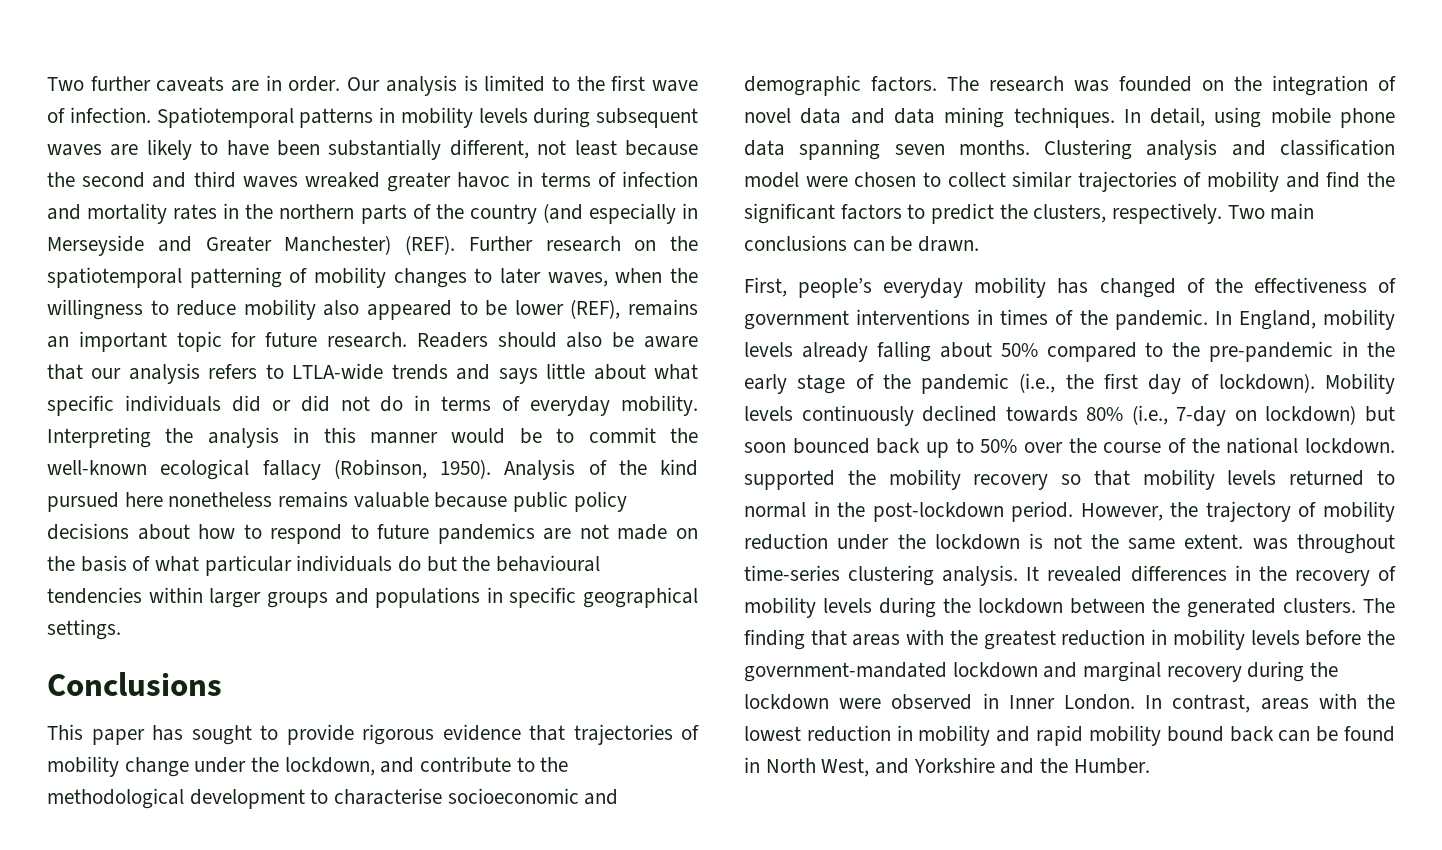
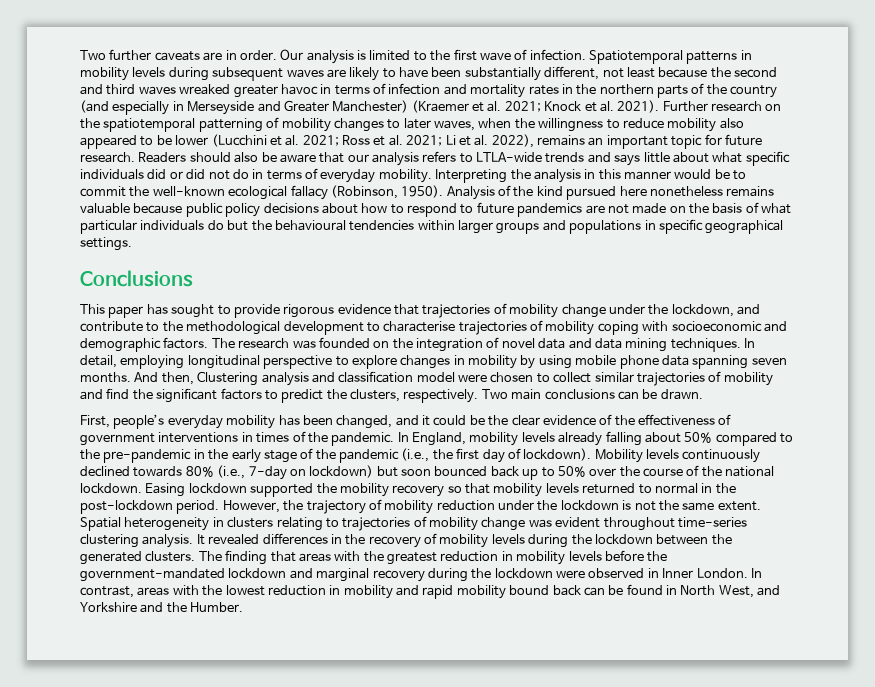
- Spatiotemporal patterns in mobility levels during subsequent waves are likely to have been substantially different, not least because the second and third waves wreaked greater havoc in terms of infection and mortality rates in the northern parts of the country (and especially in Merseyside and Greater Manchester) (REF).
+ Spatiotemporal patterns in mobility levels during subsequent waves are likely to have been substantially different, not least because the second and third waves wreaked greater havoc in terms of infection and mortality rates in the northern parts of the country (and especially in Merseyside and Greater Manchester) (Kraemer et al. 2021; Knock et al. 2021).
- Further research on the spatiotemporal patterning of mobility changes to later waves, when the willingness to reduce mobility also appeared to be lower (REF), remains an important topic for future research.
+ Further research on the spatiotemporal patterning of mobility changes to later waves, when the willingness to reduce mobility also appeared to be lower (Lucchini et al. 2021; Ross et al. 2021; Li et al. 2022), remains an important topic for future research.
- This paper has sought to provide rigorous evidence that trajectories of mobility change under the lockdown, and contribute to the methodological development to characterise socioeconomic and demographic factors.
+ This paper has sought to provide rigorous evidence that trajectories of mobility change under the lockdown, and contribute to the methodological development to characterise trajectories of mobility coping with socioeconomic and demographic factors.
- In detail, using mobile phone data spanning seven months.
+ In detail, employing longitudinal perspective to explore changes in mobility by using mobile phone data spanning seven months.
- Clustering analysis and classification model were chosen to collect similar trajectories of mobility and find the significant factors to predict the clusters, respectively.
+ And then, Clustering analysis and classification model were chosen to collect similar trajectories of mobility and find the significant factors to predict the clusters, respectively.
- First, people’s everyday mobility has changed of the effectiveness of government interventions in times of the pandemic.
+ First, people’s everyday mobility has been changed, and it could be the clear evidence of the effectiveness of government interventions in times of the pandemic.
- Mobility levels continuously declined towards 80% (i.e., 7-day on lockdown) but soon bounced back up to 50% over the course of the national lockdown. supported the mobility recovery so that mobility levels returned to normal in the post-lockdown period.
+ Mobility levels continuously declined towards 80% (i.e., 7-day on lockdown) but soon bounced back up to 50% over the course of the national lockdown. Easing lockdown supported the mobility recovery so that mobility levels returned to normal in the post-lockdown period.
- However, the trajectory of mobility reduction under the lockdown is not the same extent. was throughout time-series clustering analysis.
+ However, the trajectory of mobility reduction under the lockdown is not the same extent. Spatial heterogeneity in clusters relating to trajectories of mobility change was evident throughout time-series clustering analysis.

